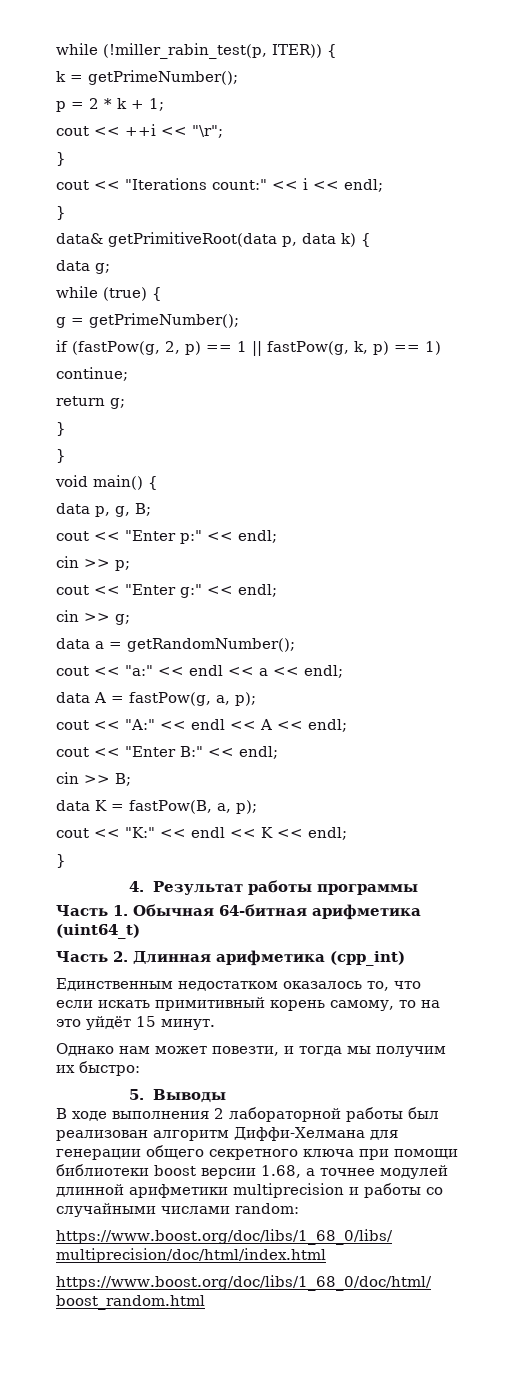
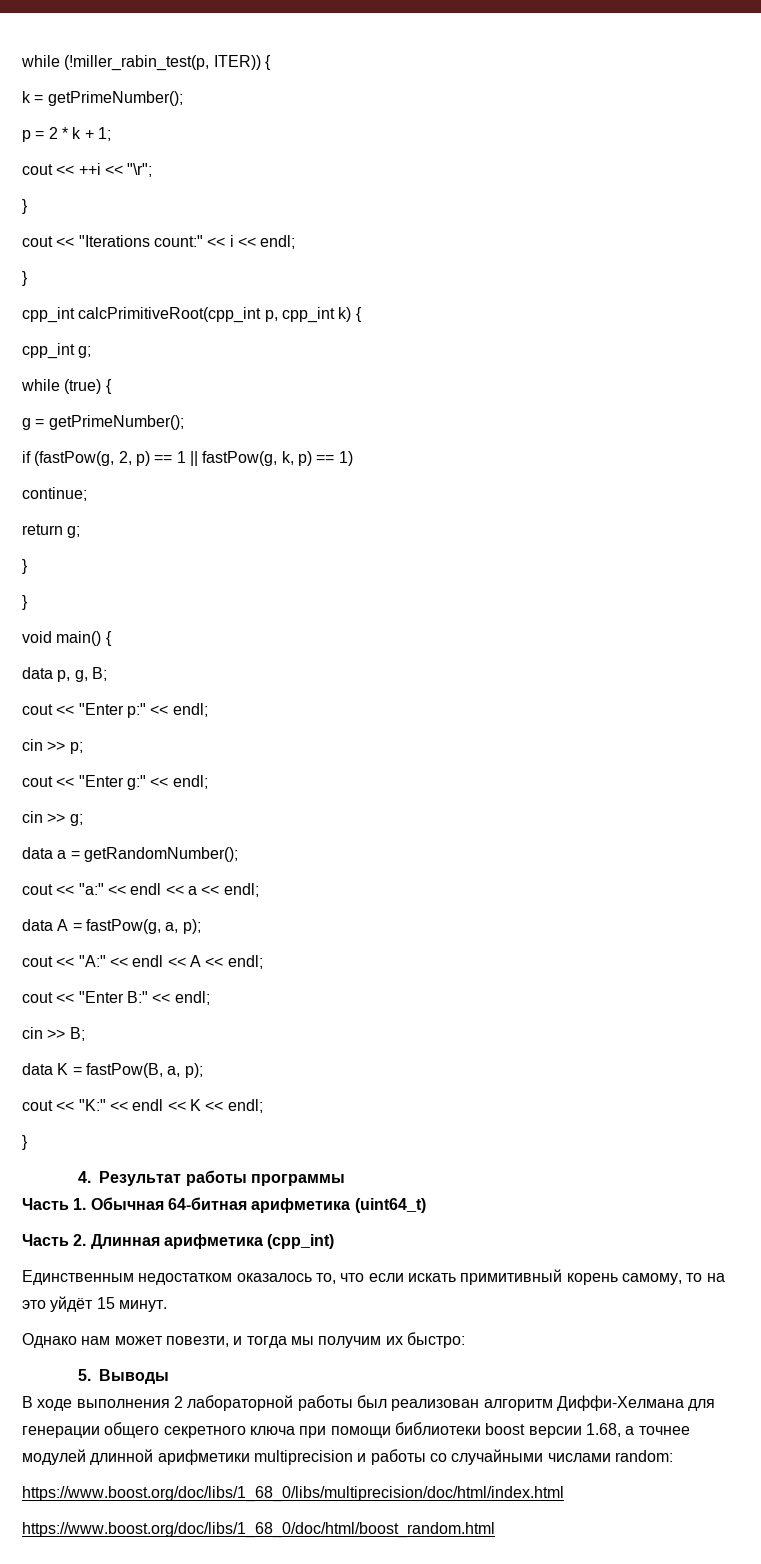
- data& getPrimitiveRoot(data p, data k) {
+ cpp_int calcPrimitiveRoot(cpp_int p, cpp_int k) {
- data g;
+ cpp_int g;

